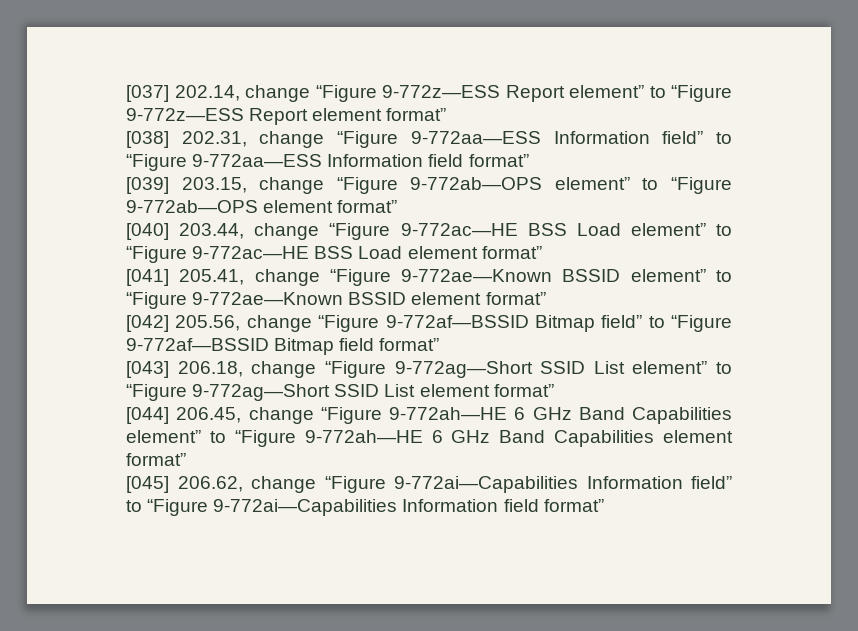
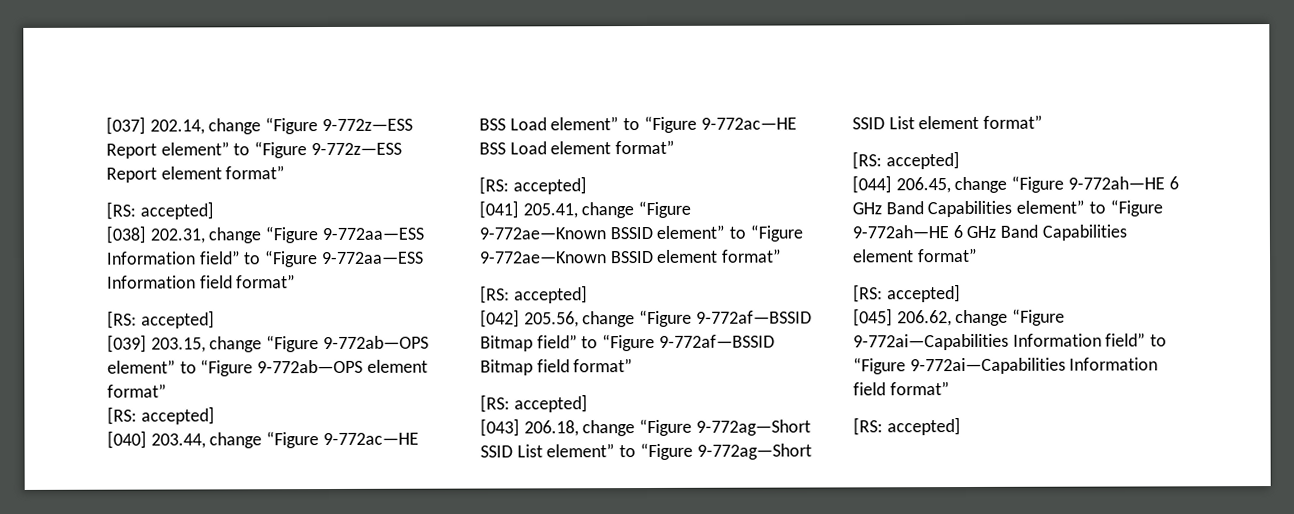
  [037] 202.14, change “Figure 9-772z—ESS Report element” to “Figure 9-772z—ESS Report element format”
+ [RS: accepted]
  [038] 202.31, change “Figure 9-772aa—ESS Information field” to “Figure 9-772aa—ESS Information field format”
+ [RS: accepted]
  [039] 203.15, change “Figure 9-772ab—OPS element” to “Figure 9-772ab—OPS element format”
+ [RS: accepted]
  [040] 203.44, change “Figure 9-772ac—HE BSS Load element” to “Figure 9-772ac—HE BSS Load element format”
+ [RS: accepted]
  [041] 205.41, change “Figure 9-772ae—Known BSSID element” to “Figure 9-772ae—Known BSSID element format”
+ [RS: accepted]
  [042] 205.56, change “Figure 9-772af—BSSID Bitmap field” to “Figure 9-772af—BSSID Bitmap field format”
+ [RS: accepted]
  [043] 206.18, change “Figure 9-772ag—Short SSID List element” to “Figure 9-772ag—Short SSID List element format”
+ [RS: accepted]
  [044] 206.45, change “Figure 9-772ah—HE 6 GHz Band Capabilities element” to “Figure 9-772ah—HE 6 GHz Band Capabilities element format”
+ [RS: accepted]
  [045] 206.62, change “Figure 9-772ai—Capabilities Information field” to “Figure 9-772ai—Capabilities Information field format”
+ [RS: accepted]

